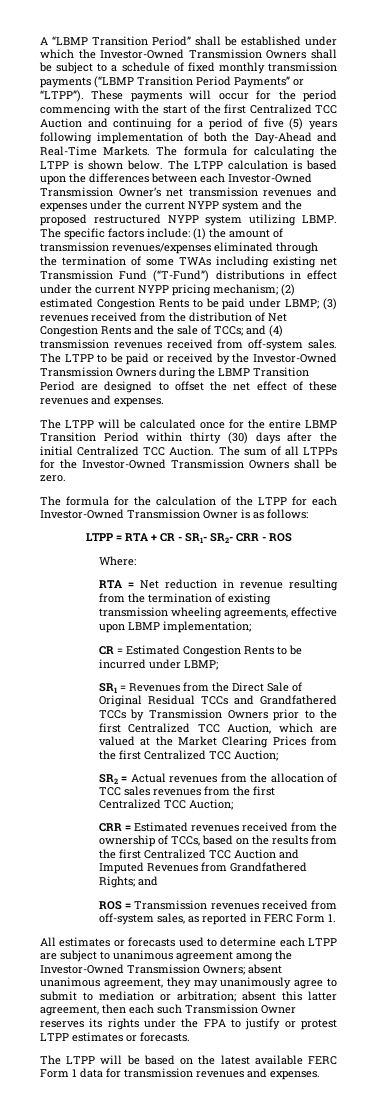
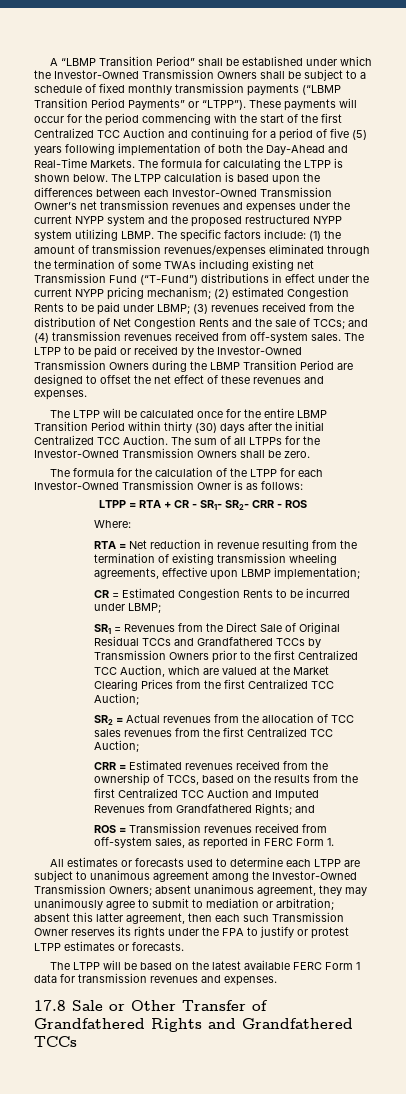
+ 17.8 Sale or Other Transfer of Grandfathered Rights and Grandfathered TCCs

